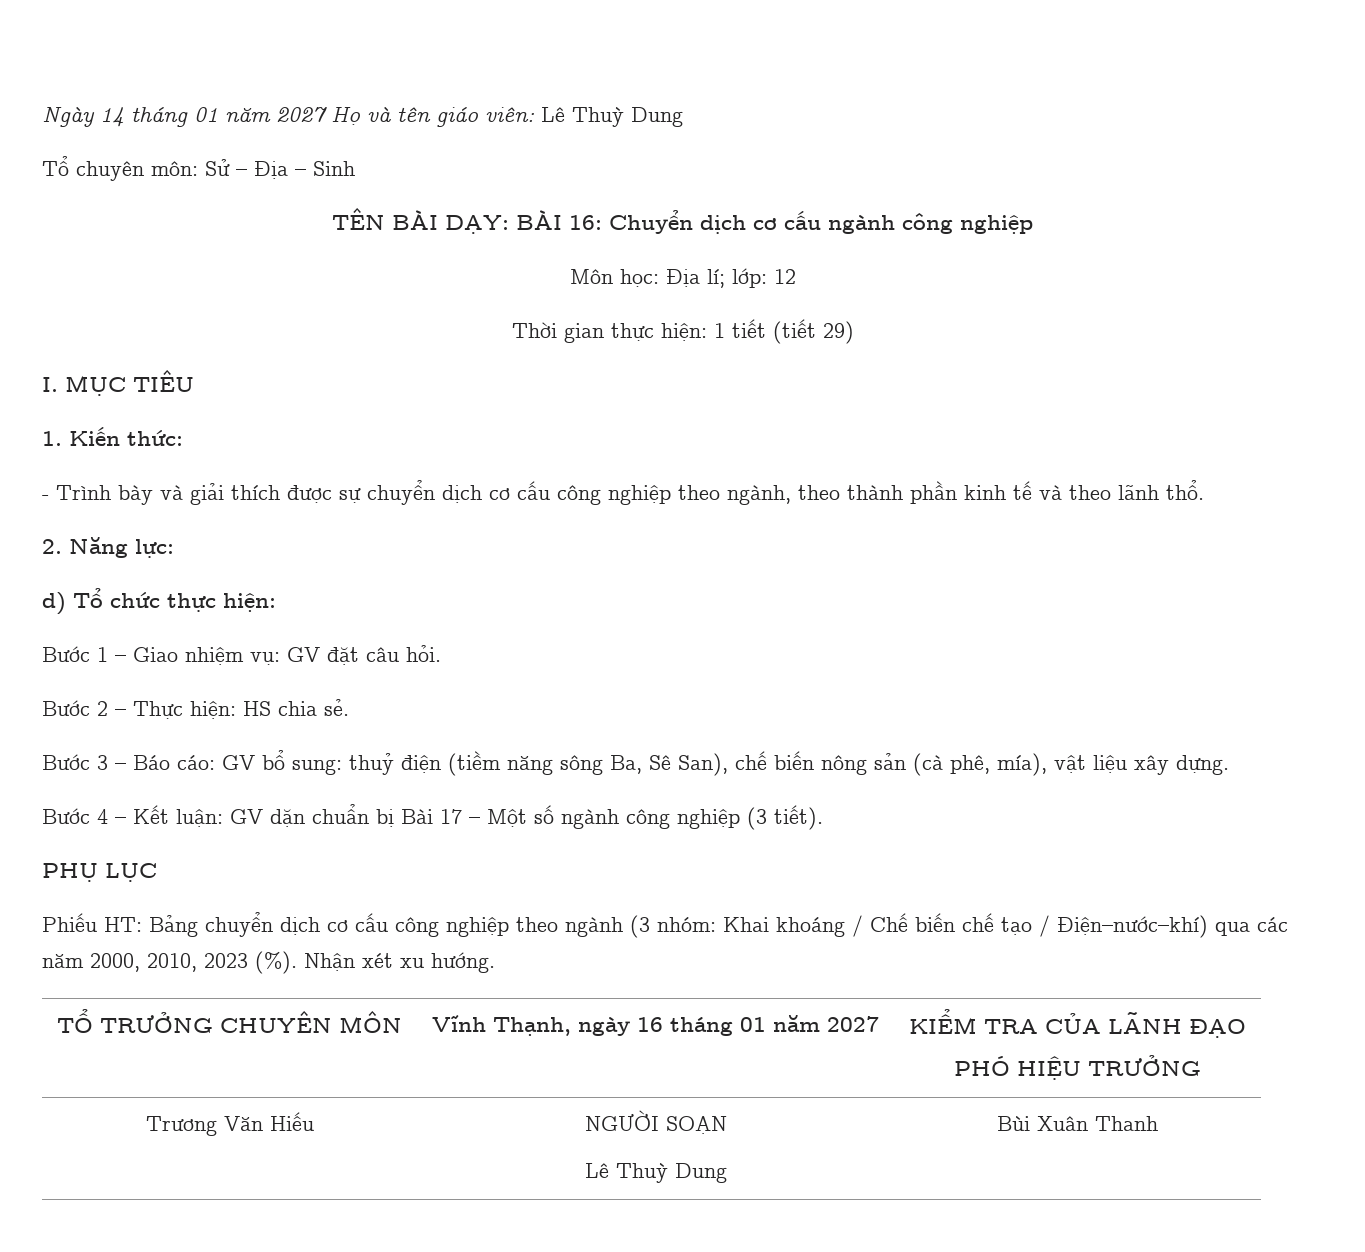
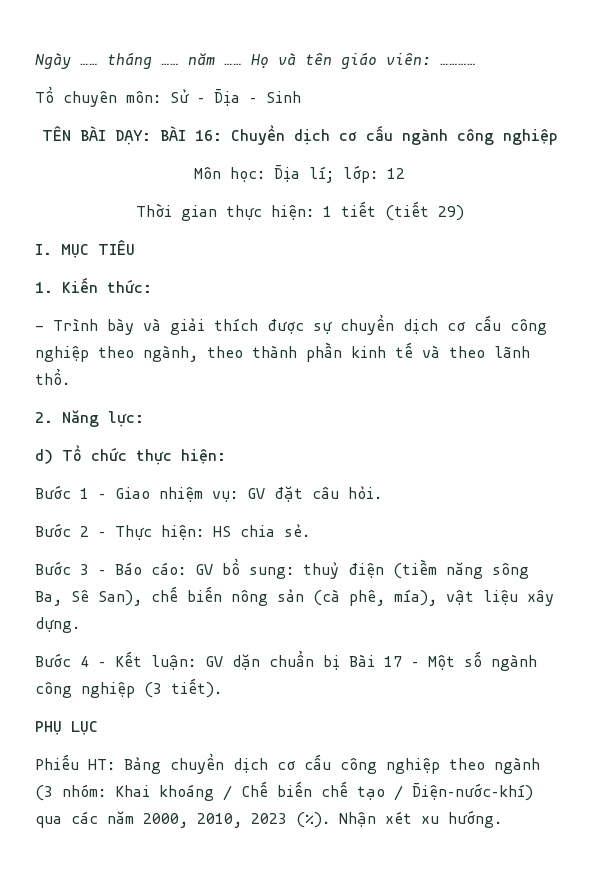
- Ngày 14 tháng 01 năm 2027 Họ và tên giáo viên: Lê Thuỳ Dung
+ Ngày …… tháng …… năm …… Họ và tên giáo viên: …………
- TỔ TRƯỞNG CHUYÊN MÔN | Vĩnh Thạnh, ngày 16 tháng 01 năm 2027 | KIỂM TRA CỦA LÃNH ĐẠO
- PHÓ HIỆU TRƯỞNG
- Trương Văn Hiếu | NGƯỜI SOẠN
- Lê Thuỳ Dung | Bùi Xuân Thanh

